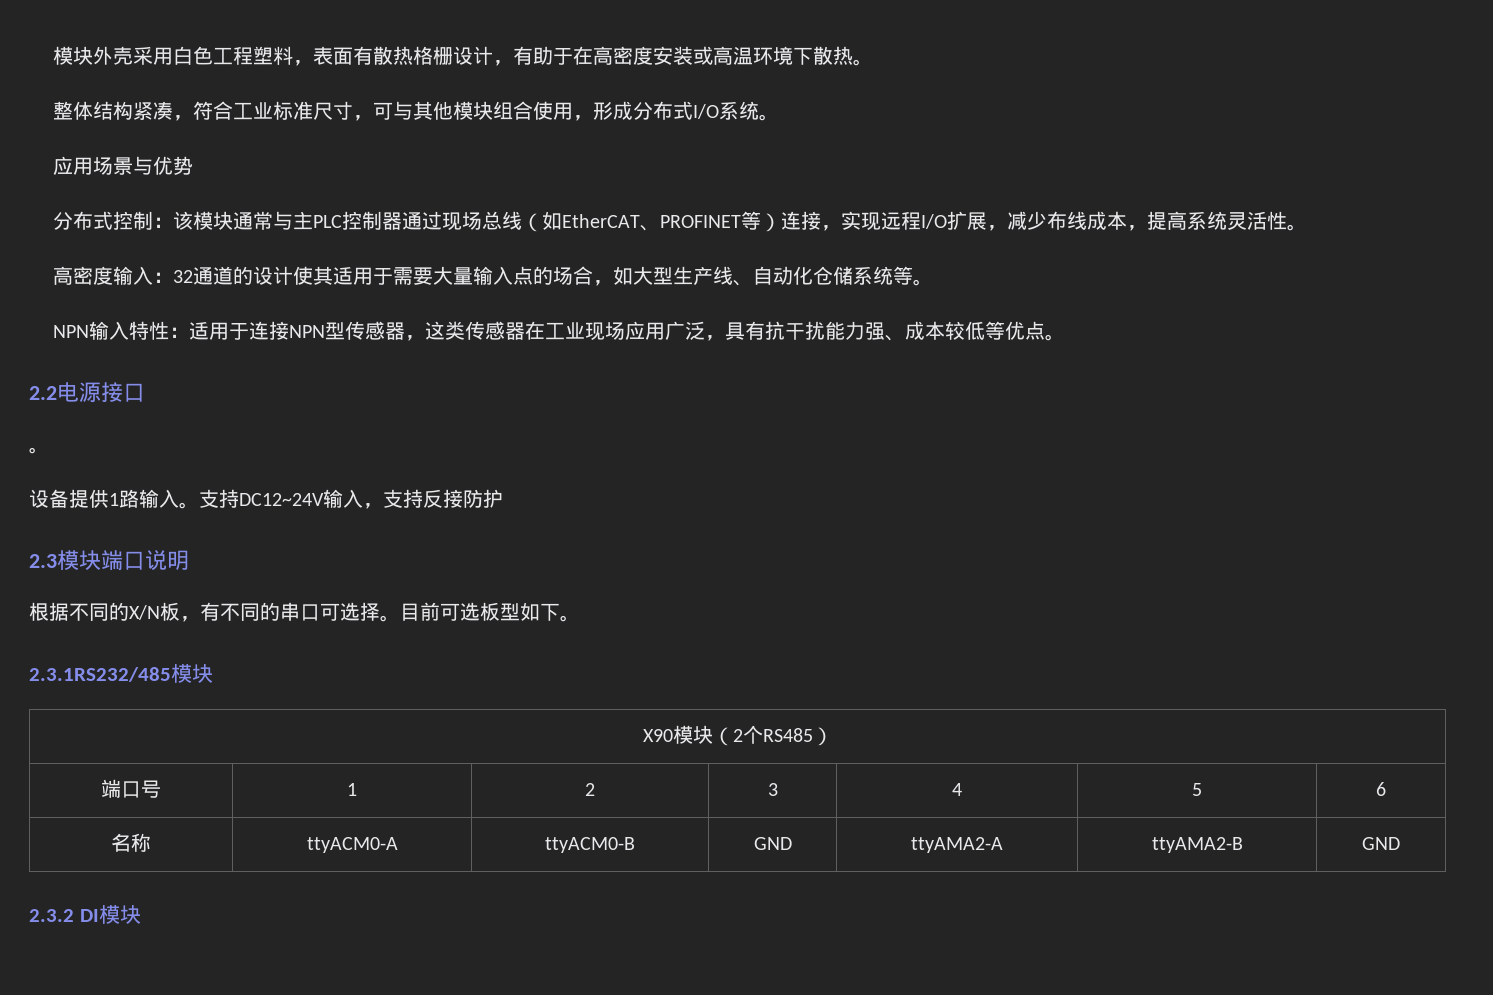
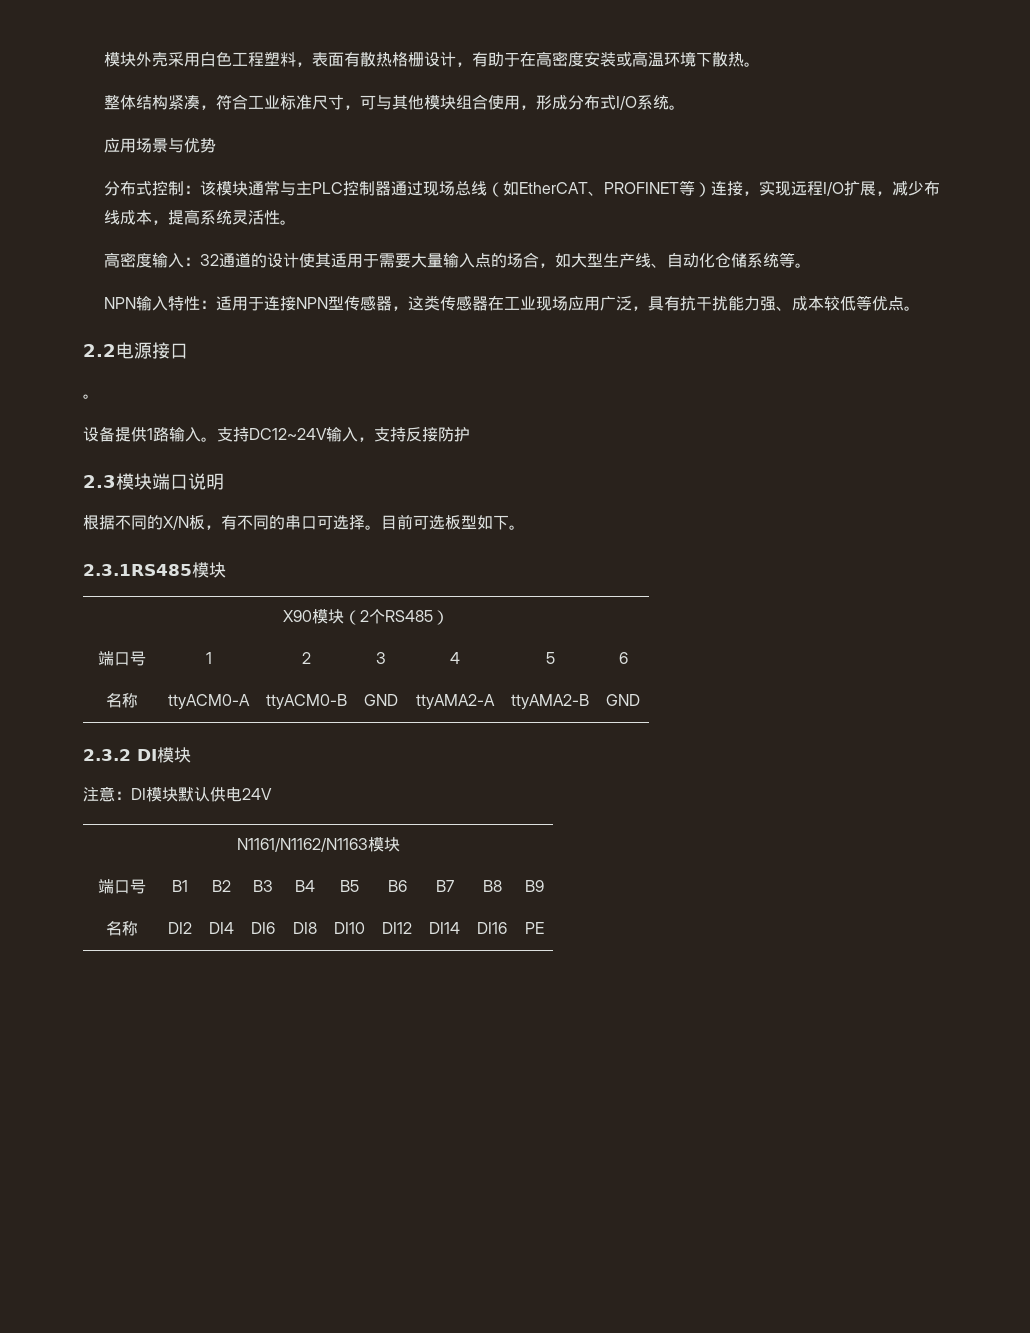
- 2.3.1RS232/485模块
+ 2.3.1RS485模块
+ 注意：DI模块默认供电24V
+ N1161/N1162/N1163模块
+ 端口号 | B1 | B2 | B3 | B4 | B5 | B6 | B7 | B8 | B9
+ 名称 | DI2 | DI4 | DI6 | DI8 | DI10 | DI12 | DI14 | DI16 | PE

